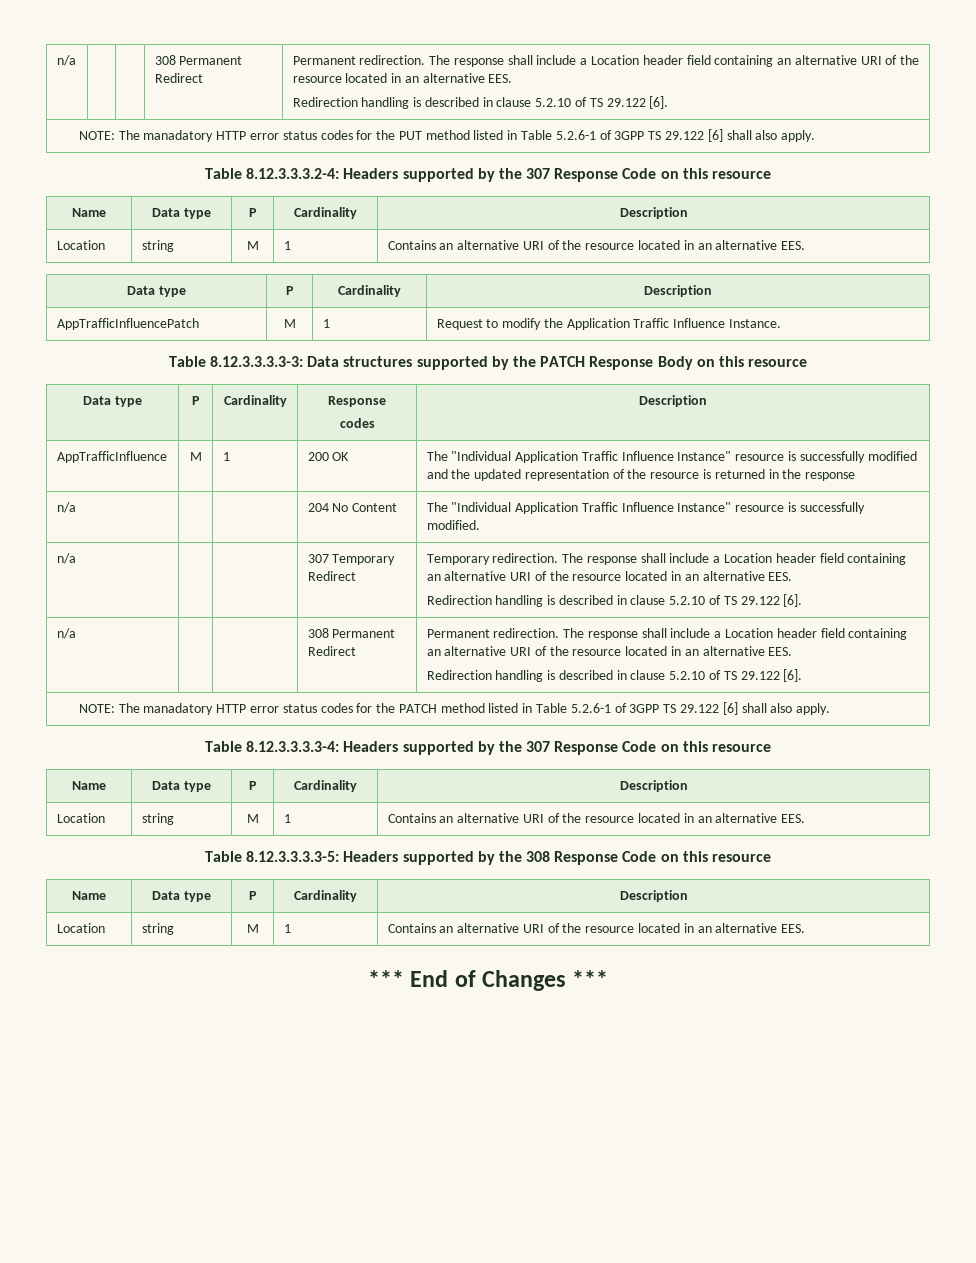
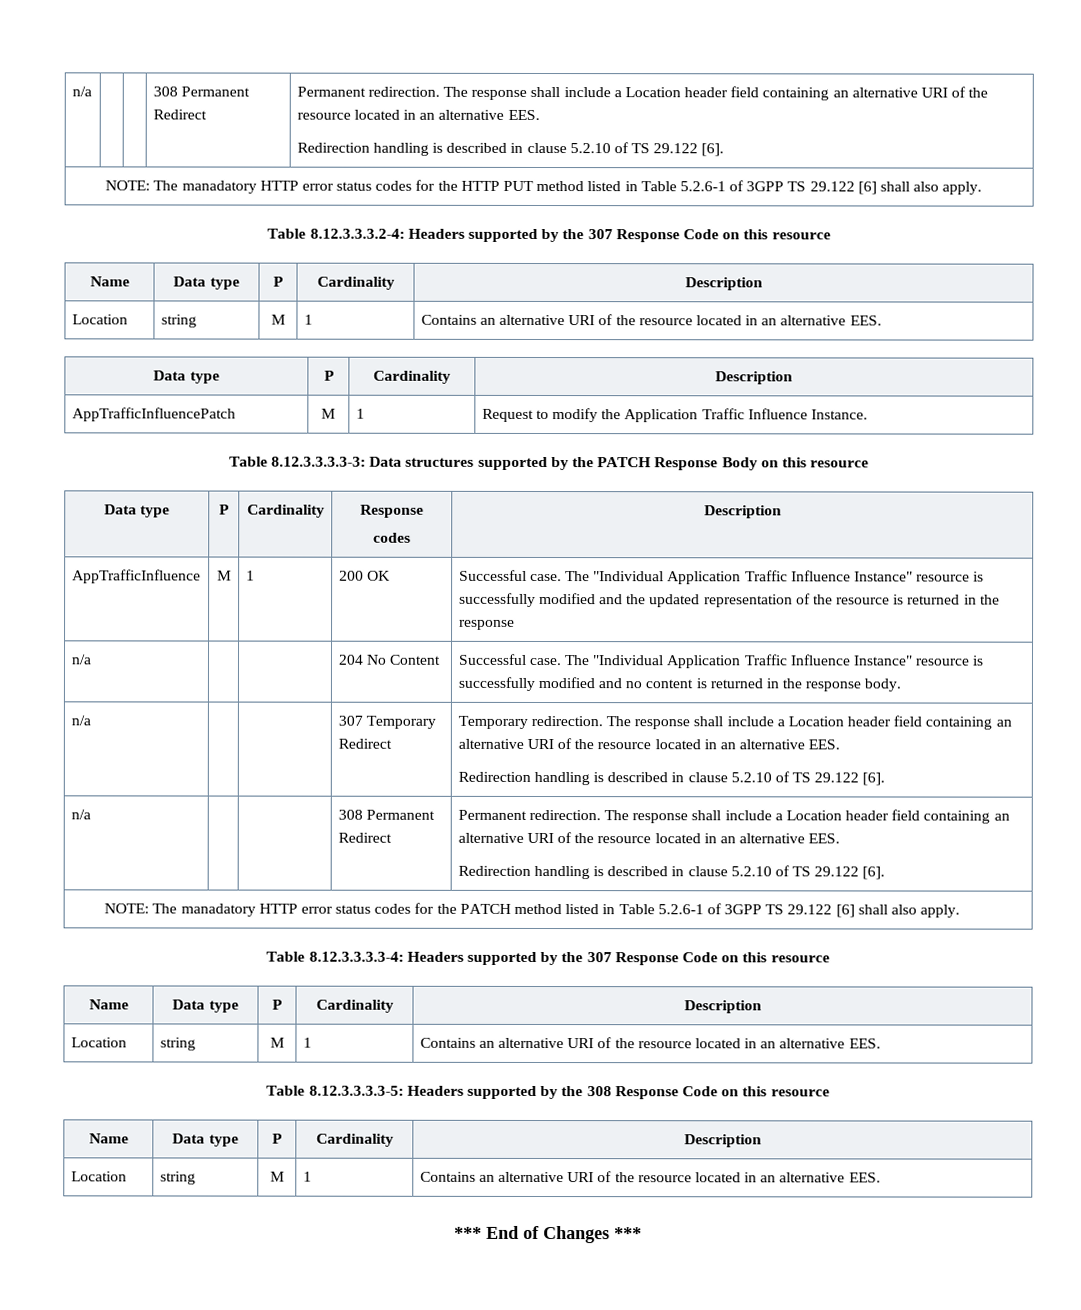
- NOTE: The manadatory HTTP error status codes for the PUT method listed in Table 5.2.6-1 of 3GPP TS 29.122 [6] shall also apply.
+ NOTE: The manadatory HTTP error status codes for the HTTP PUT method listed in Table 5.2.6-1 of 3GPP TS 29.122 [6] shall also apply.
- AppTrafficInfluence | M | 1 | 200 OK | The "Individual Application Traffic Influence Instance" resource is successfully modified and the updated representation of the resource is returned in the response
+ AppTrafficInfluence | M | 1 | 200 OK | Successful case. The "Individual Application Traffic Influence Instance" resource is successfully modified and the updated representation of the resource is returned in the response
- n/a | | | 204 No Content | The "Individual Application Traffic Influence Instance" resource is successfully modified.
+ n/a | | | 204 No Content | Successful case. The "Individual Application Traffic Influence Instance" resource is successfully modified and no content is returned in the response body.

